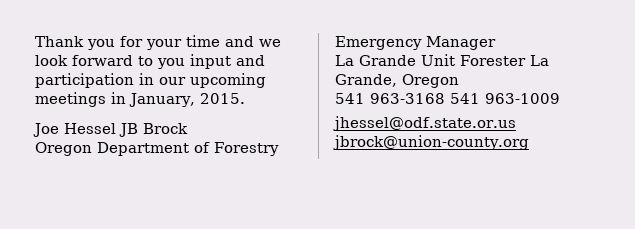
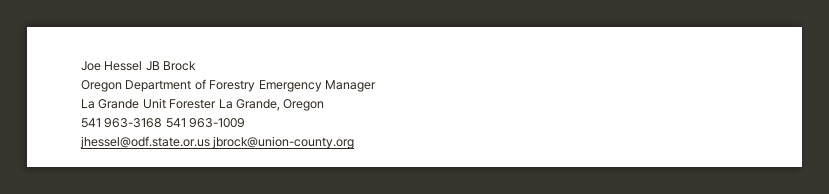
- Thank you for your time and we look forward to you input and participation in our upcoming meetings in January, 2015.

